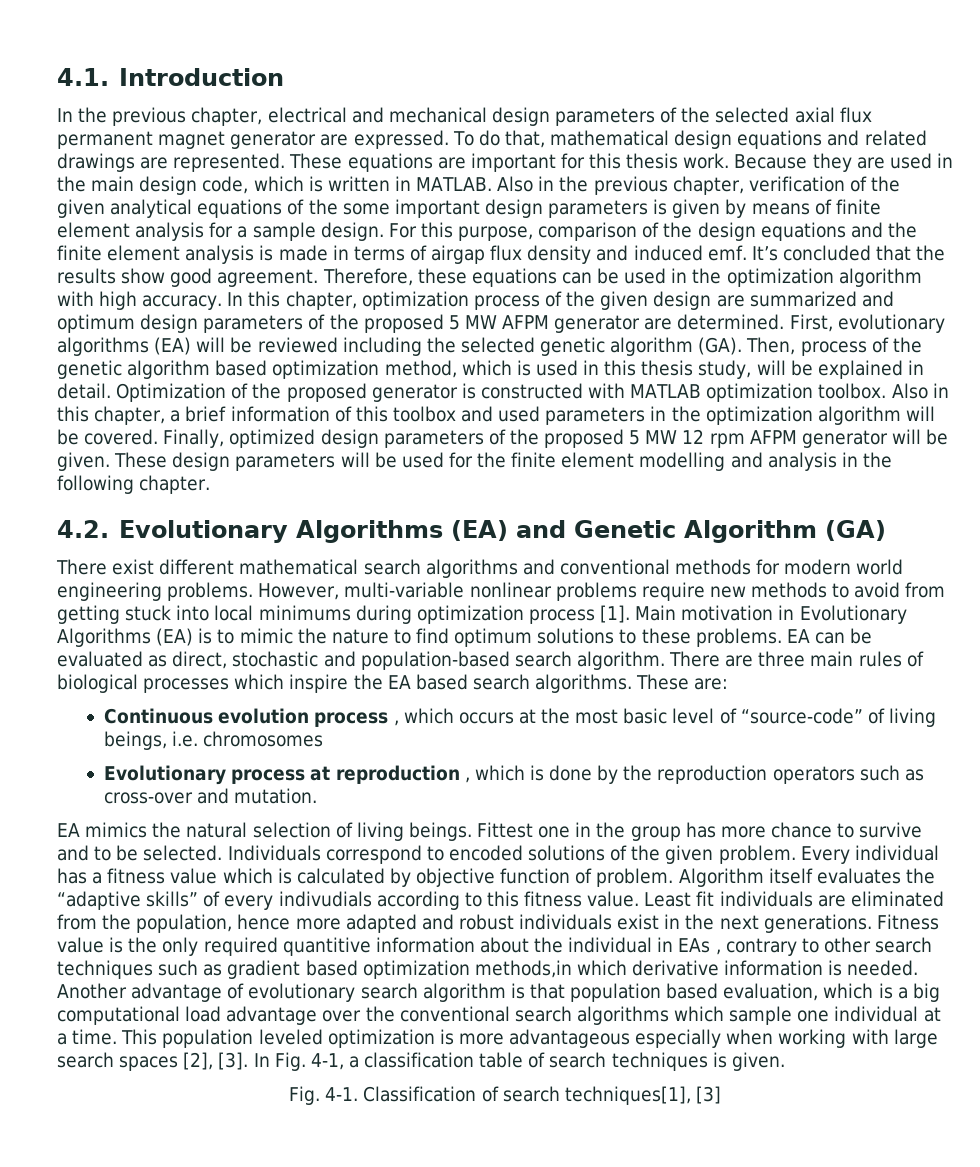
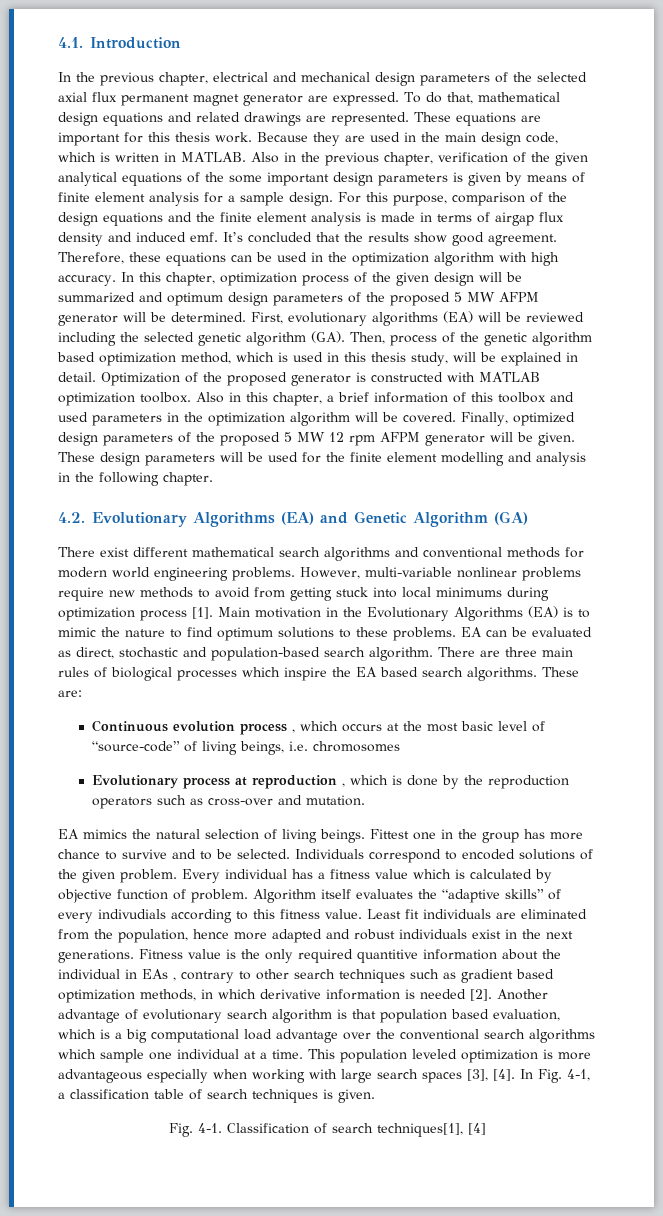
- In this chapter, optimization process of the given design are summarized and optimum design parameters of the proposed 5 MW AFPM generator are determined.
+ In this chapter, optimization process of the given design will be summarized and optimum design parameters of the proposed 5 MW AFPM generator will be determined.
- Main motivation in Evolutionary Algorithms (EA) is to mimic the nature to find optimum solutions to these problems.
+ Main motivation in the Evolutionary Algorithms (EA) is to mimic the nature to find optimum solutions to these problems.
- Fitness value is the only required quantitive information about the individual in EAs , contrary to other search techniques such as gradient based optimization methods,in which derivative information is needed.
+ Fitness value is the only required quantitive information about the individual in EAs , contrary to other search techniques such as gradient based optimization methods, in which derivative information is needed [2].
- This population leveled optimization is more advantageous especially when working with large search spaces [2], [3].
+ This population leveled optimization is more advantageous especially when working with large search spaces [3], [4].
- Classification of search techniques[1], [3]
+ Classification of search techniques[1], [4]

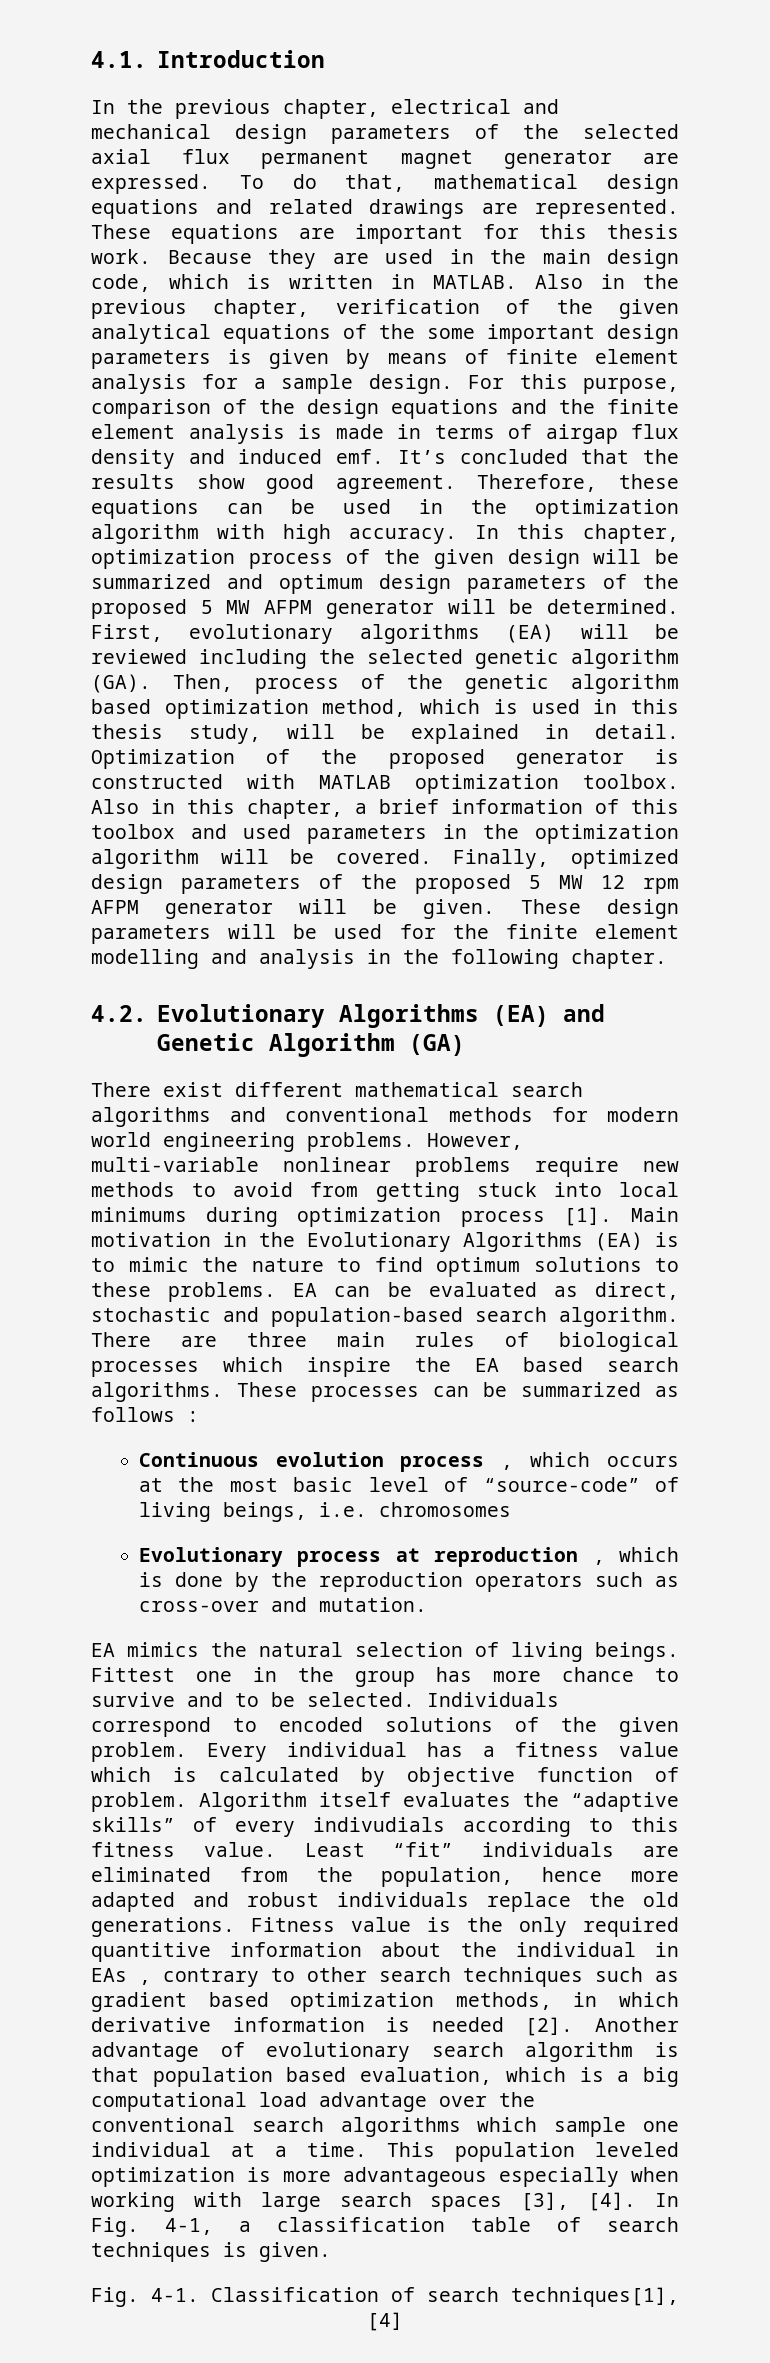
- These are:
+ These processes can be summarized as follows :
- Least fit individuals are eliminated from the population, hence more adapted and robust individuals exist in the next generations.
+ Least “fit” individuals are eliminated from the population, hence more adapted and robust individuals replace the old generations.

